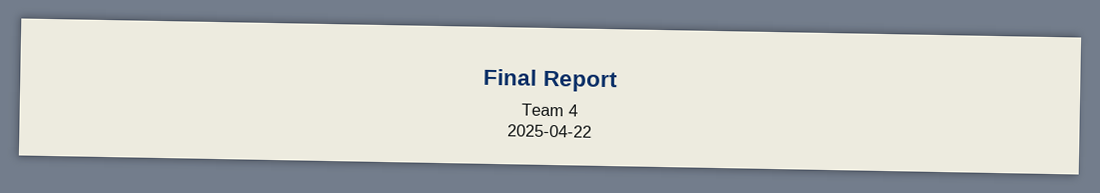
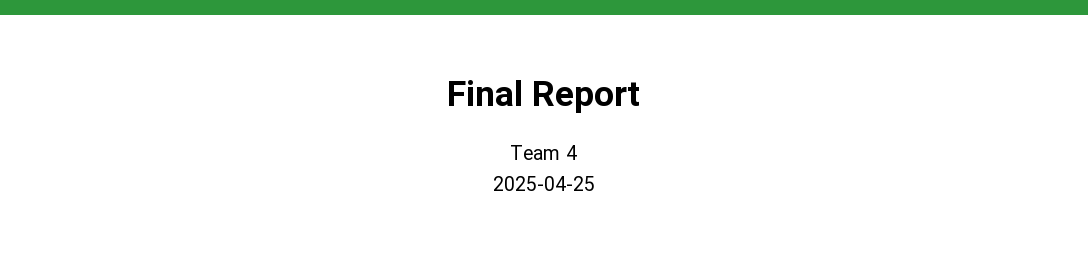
- 2025-04-22
+ 2025-04-25

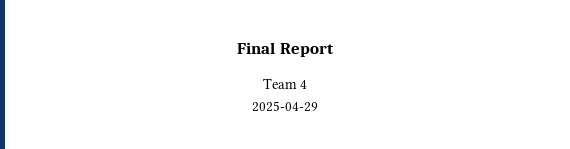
- 2025-04-25
+ 2025-04-29

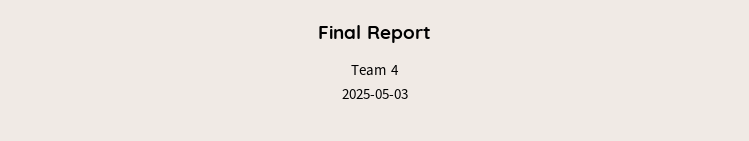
- 2025-04-29
+ 2025-05-03

